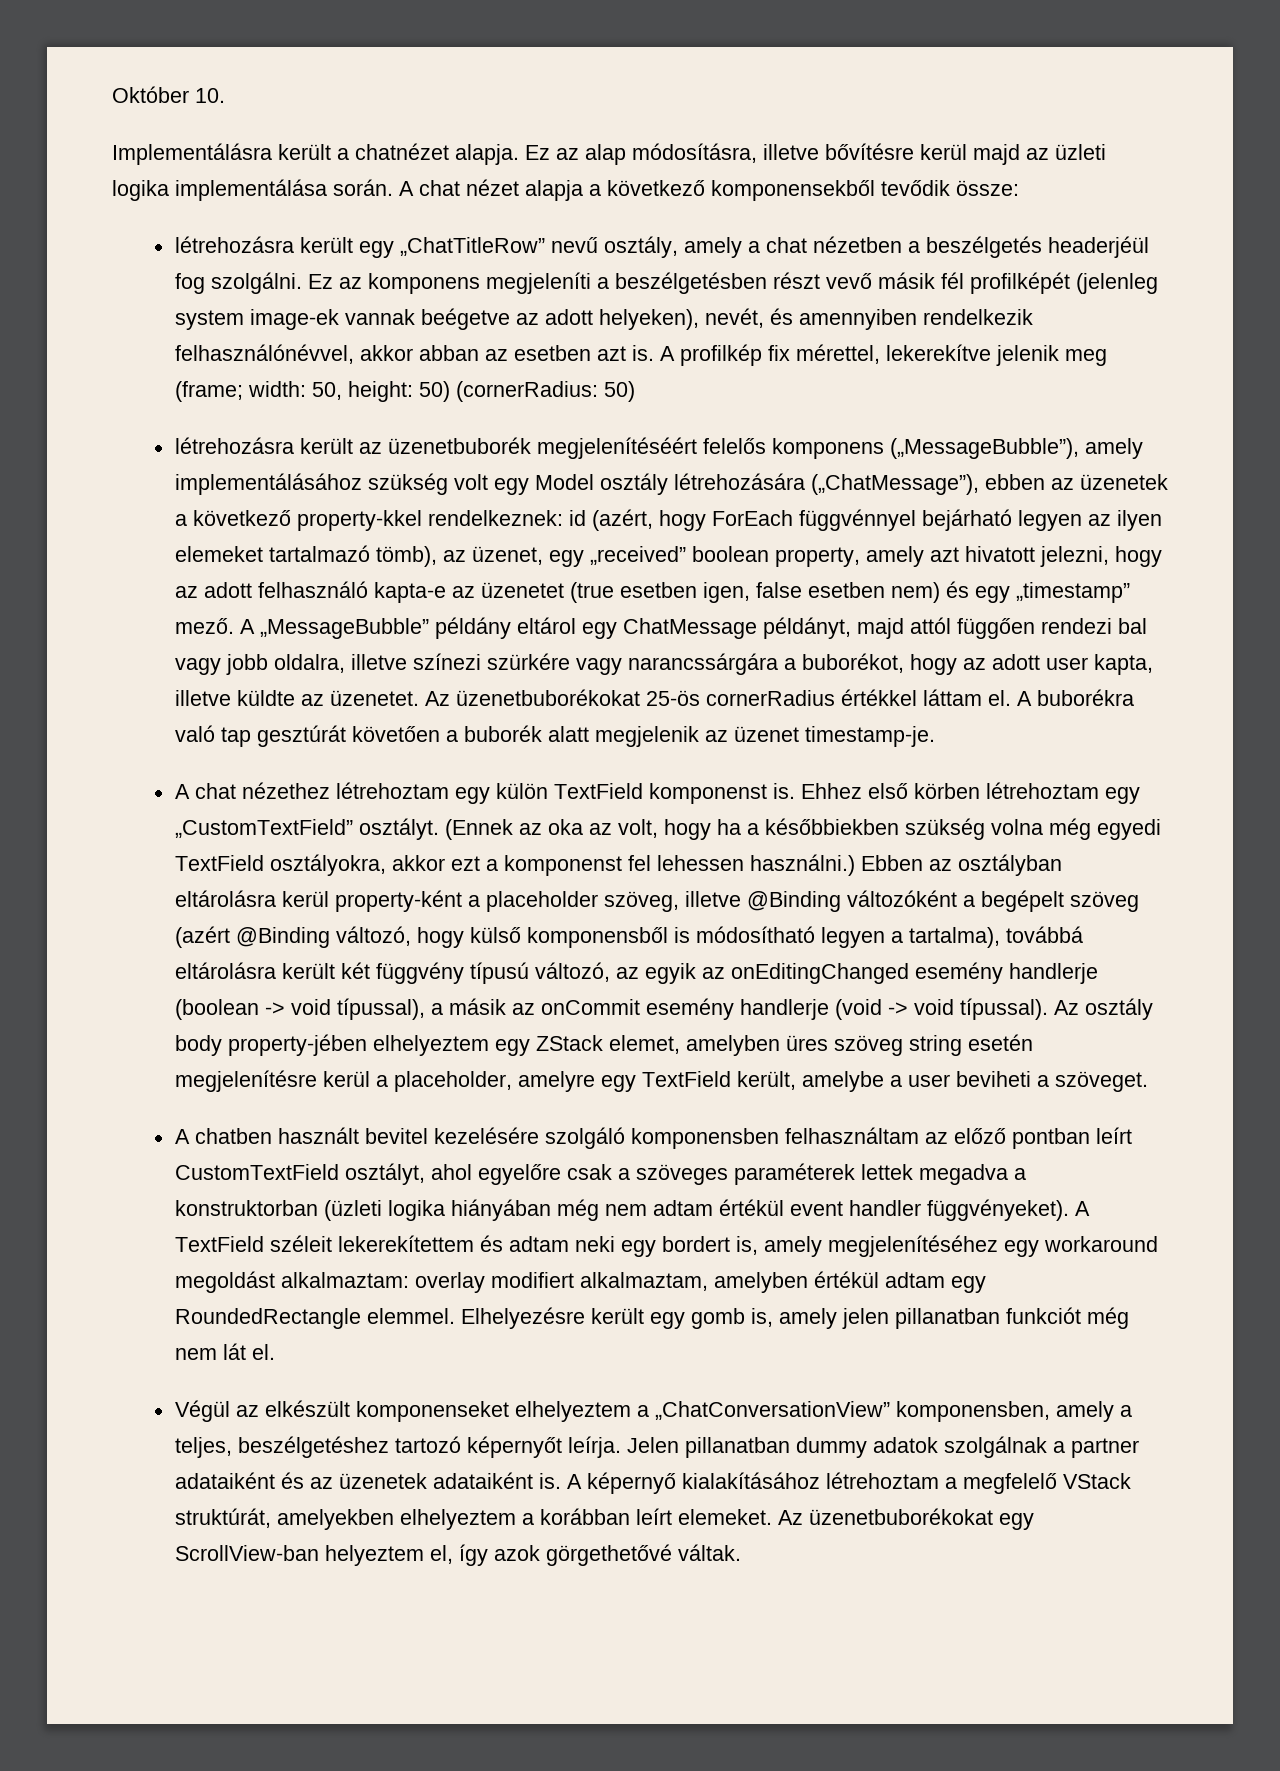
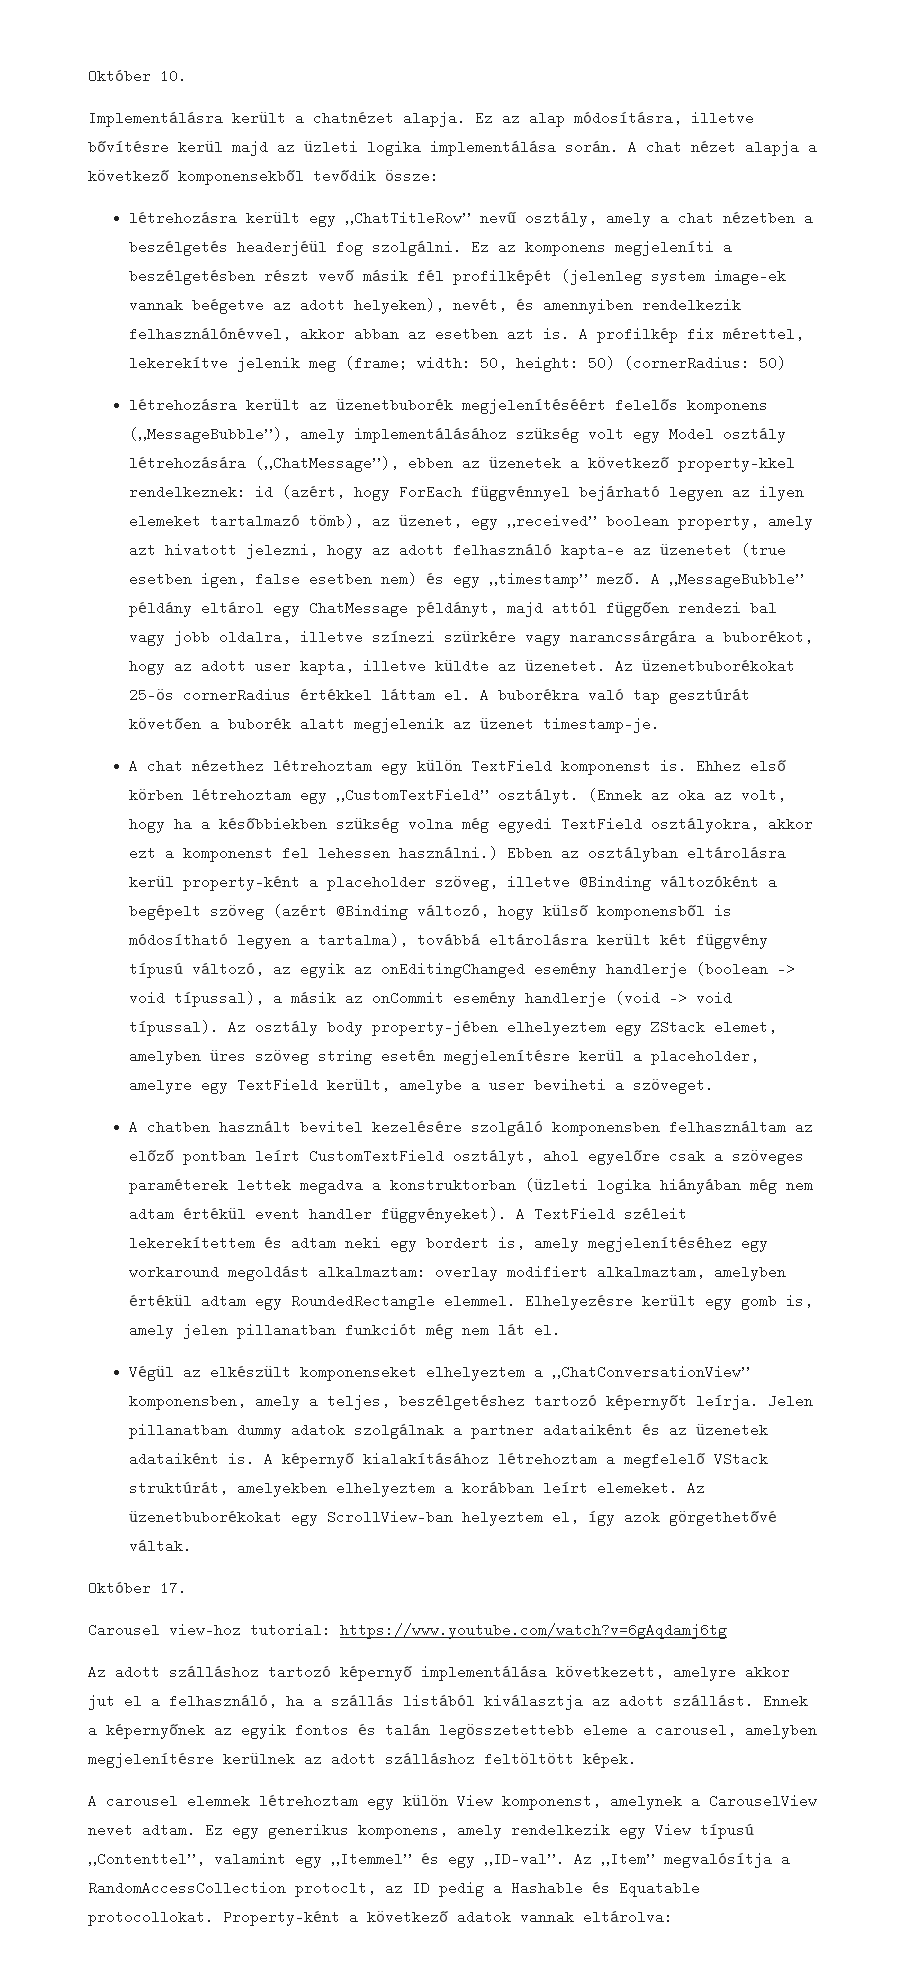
+ Október 17.
+ Carousel view-hoz tutorial: https://www.youtube.com/watch?v=6gAqdamj6tg
+ Az adott szálláshoz tartozó képernyő implementálása következett, amelyre akkor jut el a felhasználó, ha a szállás listából kiválasztja az adott szállást. Ennek a képernyőnek az egyik fontos és talán legösszetettebb eleme a carousel, amelyben megjelenítésre kerülnek az adott szálláshoz feltöltött képek.
+ A carousel elemnek létrehoztam egy külön View komponenst, amelynek a CarouselView nevet adtam. Ez egy generikus komponens, amely rendelkezik egy View típusú „Contenttel”, valamint egy „Itemmel” és egy „ID-val”. Az „Item” megvalósítja a RandomAccessCollection protoclt, az ID pedig a Hashable és Equatable protocollokat. Property-ként a következő adatok vannak eltárolva:

